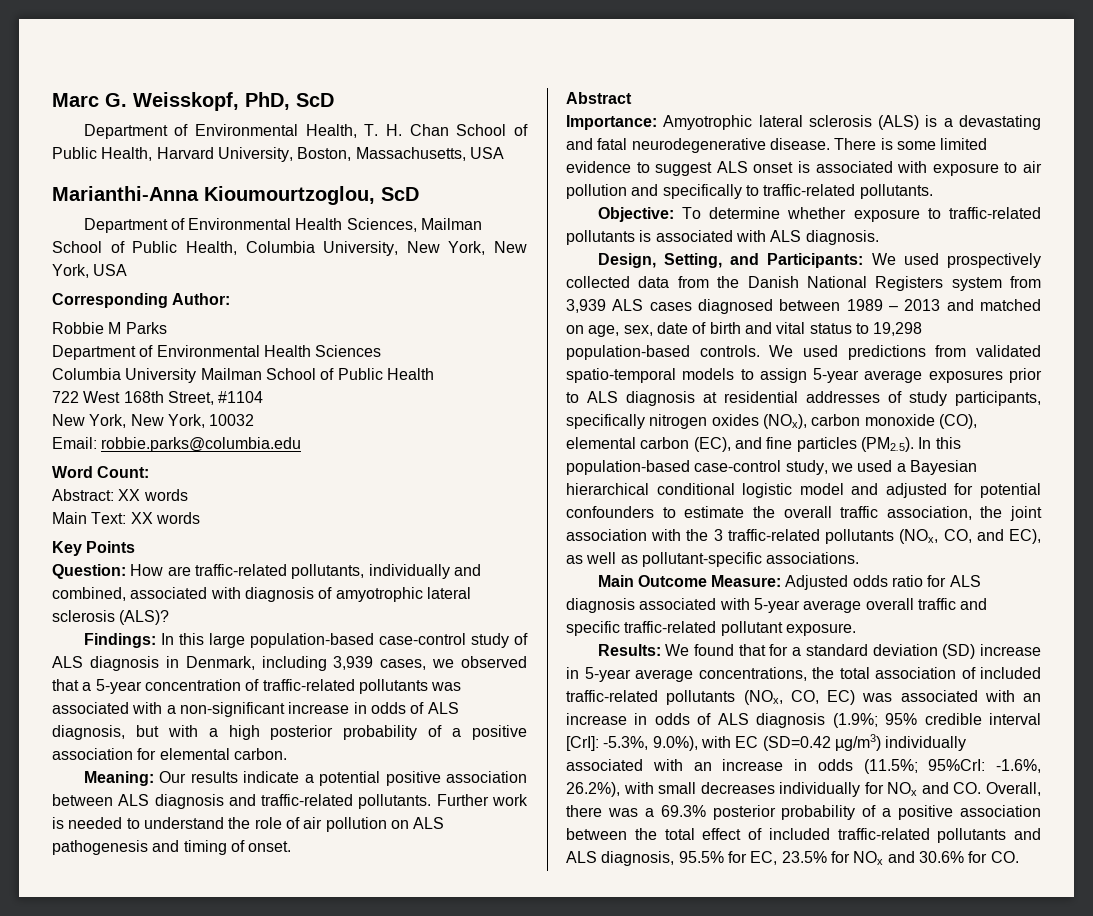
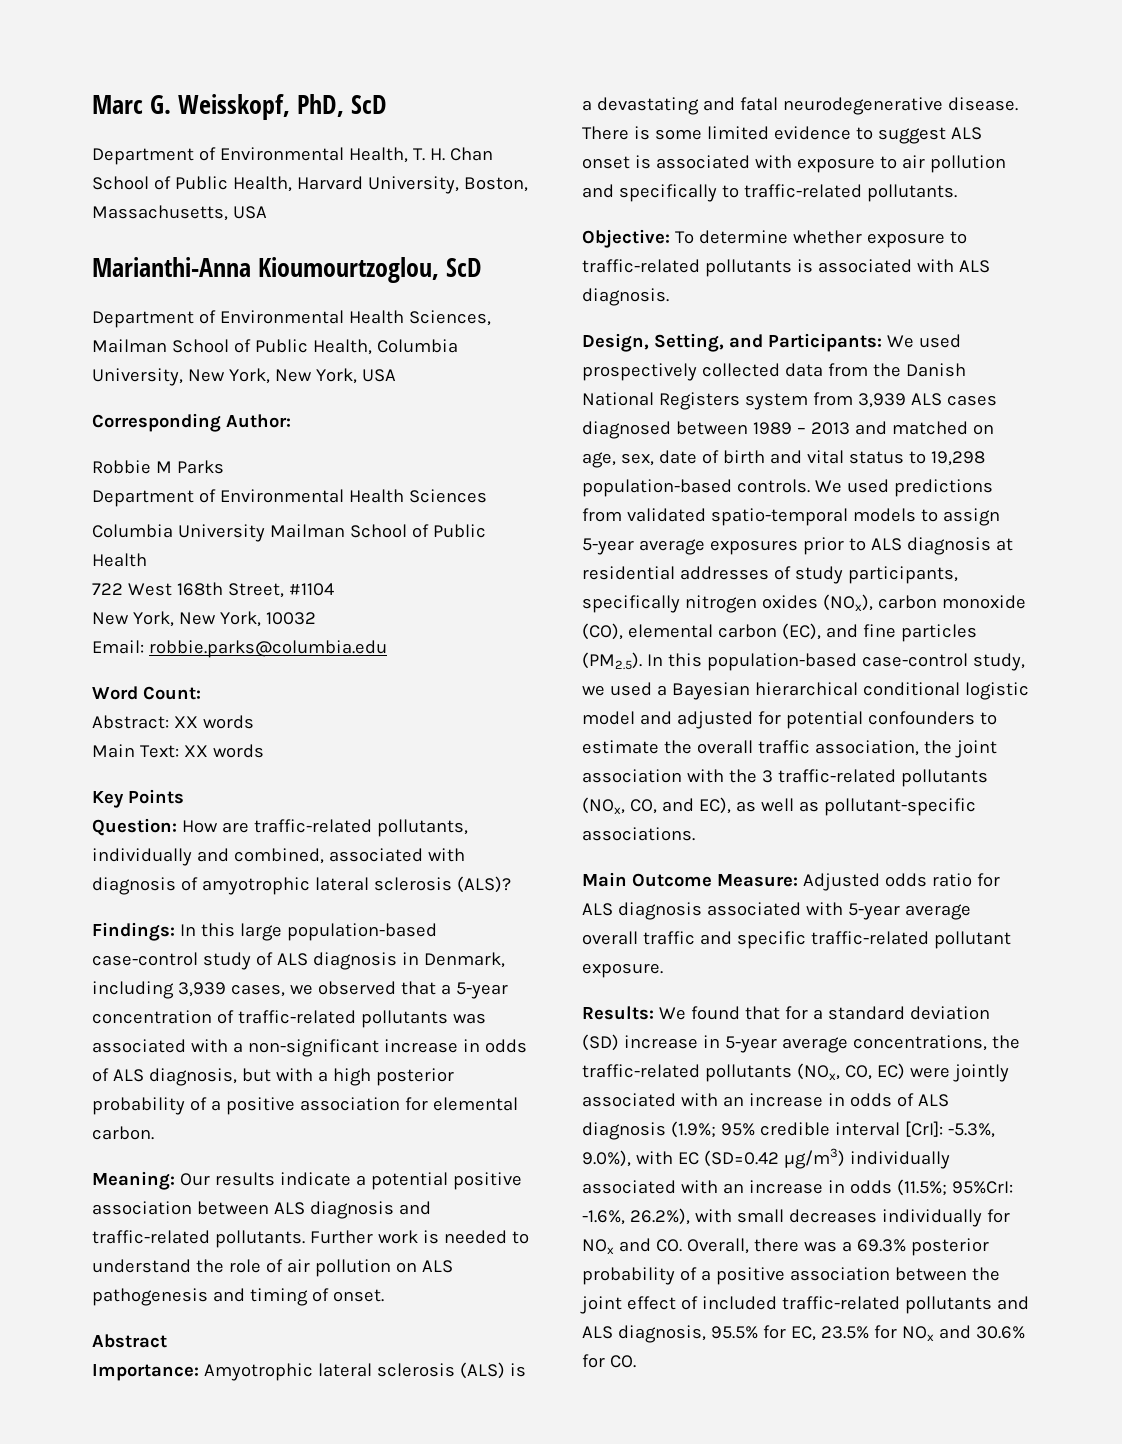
- We found that for a standard deviation (SD) increase in 5-year average concentrations, the total association of included traffic-related pollutants (NOx, CO, EC) was associated with an increase in odds of ALS diagnosis (1.9%;
+ We found that for a standard deviation (SD) increase in 5-year average concentrations, the traffic-related pollutants (NOx, CO, EC) were jointly associated with an increase in odds of ALS diagnosis (1.9%;
- -1.6%, 26.2%), with small decreases individually for NOx and CO. Overall, there was a 69.3% posterior probability of a positive association between the total effect of included traffic-related pollutants and ALS diagnosis, 95.5% for EC, 23.5% for NOx and 30.6% for CO.
+ -1.6%, 26.2%), with small decreases individually for NOx and CO. Overall, there was a 69.3% posterior probability of a positive association between the joint effect of included traffic-related pollutants and ALS diagnosis, 95.5% for EC, 23.5% for NOx and 30.6% for CO.

